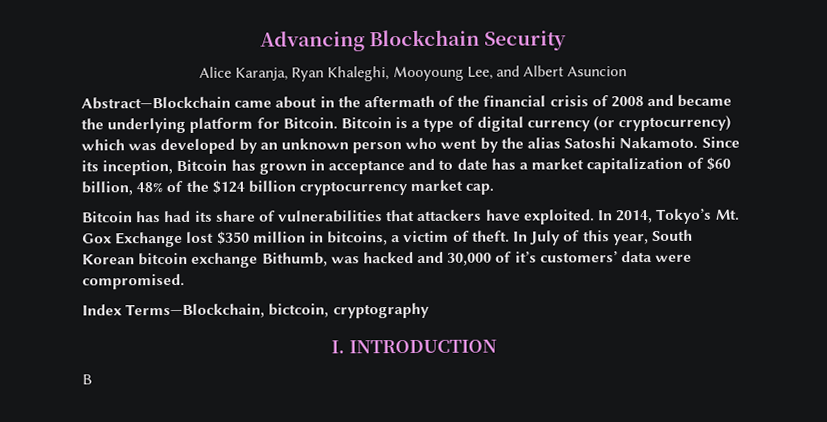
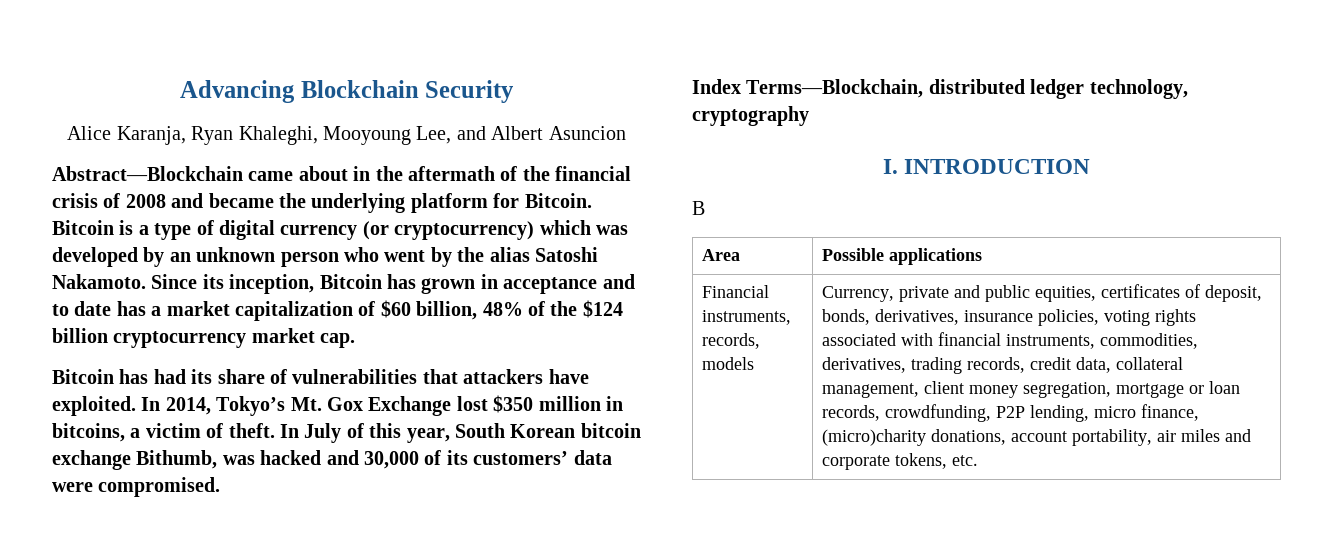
- In July of this year, South Korean bitcoin exchange Bithumb, was hacked and 30,000 of it’s customers’ data were compromised.
+ In July of this year, South Korean bitcoin exchange Bithumb, was hacked and 30,000 of its customers’ data were compromised.
- Index Terms—Blockchain, bictcoin, cryptography
+ Index Terms—Blockchain, distributed ledger technology, cryptography
+ Area | Possible applications
+ Financial instruments, records, models | Currency, private and public equities, certificates of deposit, bonds, derivatives, insurance policies, voting rights associated with financial instruments, commodities, derivatives, trading records, credit data, collateral management, client money segregation, mortgage or loan records, crowdfunding, P2P lending, micro finance, (micro)charity donations, account portability, air miles and corporate tokens, etc.

